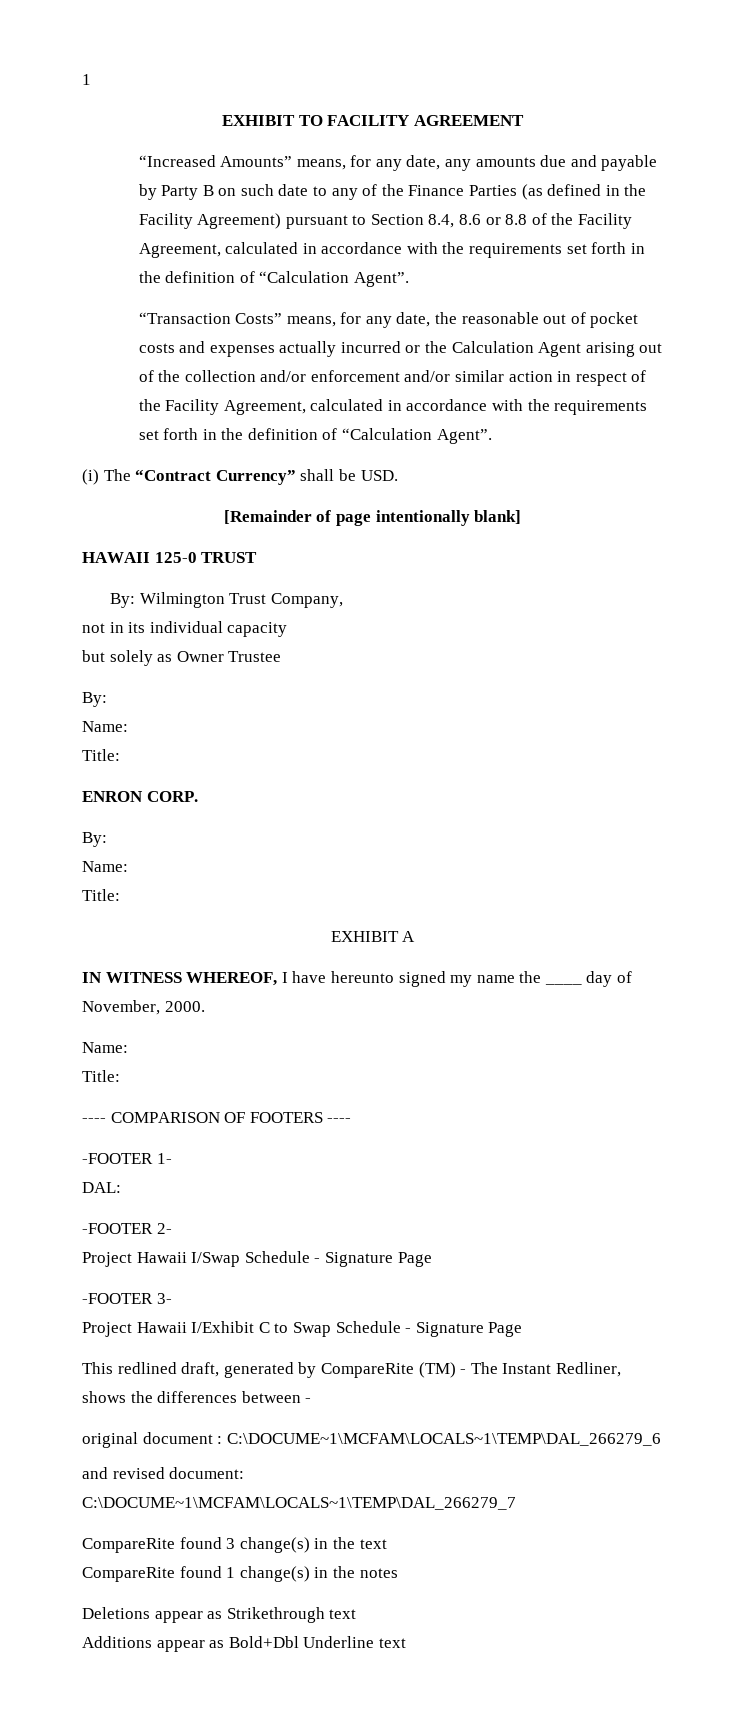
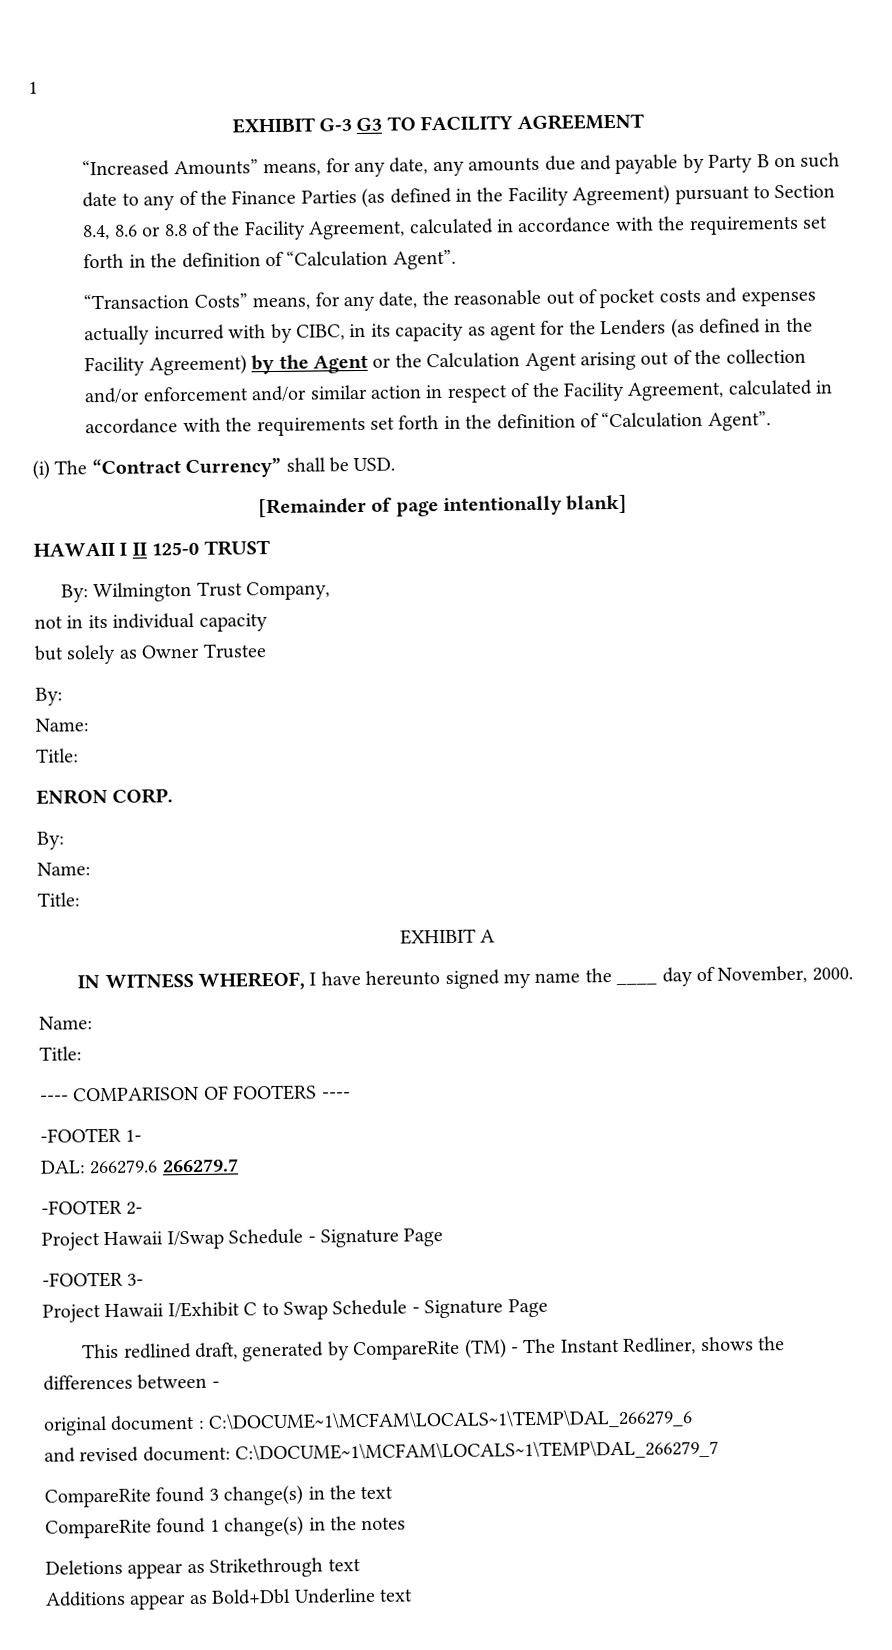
- EXHIBIT TO FACILITY AGREEMENT
+ EXHIBIT G-3 G3 TO FACILITY AGREEMENT
- “Transaction Costs” means, for any date, the reasonable out of pocket costs and expenses actually incurred or the Calculation Agent arising out of the collection and/or enforcement and/or similar action in respect of the Facility Agreement, calculated in accordance with the requirements set forth in the definition of “Calculation Agent”.
+ “Transaction Costs” means, for any date, the reasonable out of pocket costs and expenses actually incurred with by CIBC, in its capacity as agent for the Lenders (as defined in the Facility Agreement) by the Agent or the Calculation Agent arising out of the collection and/or enforcement and/or similar action in respect of the Facility Agreement, calculated in accordance with the requirements set forth in the definition of “Calculation Agent”.
- HAWAII 125-0 TRUST
+ HAWAII I II 125-0 TRUST
- DAL:
+ DAL: 266279.6 266279.7

